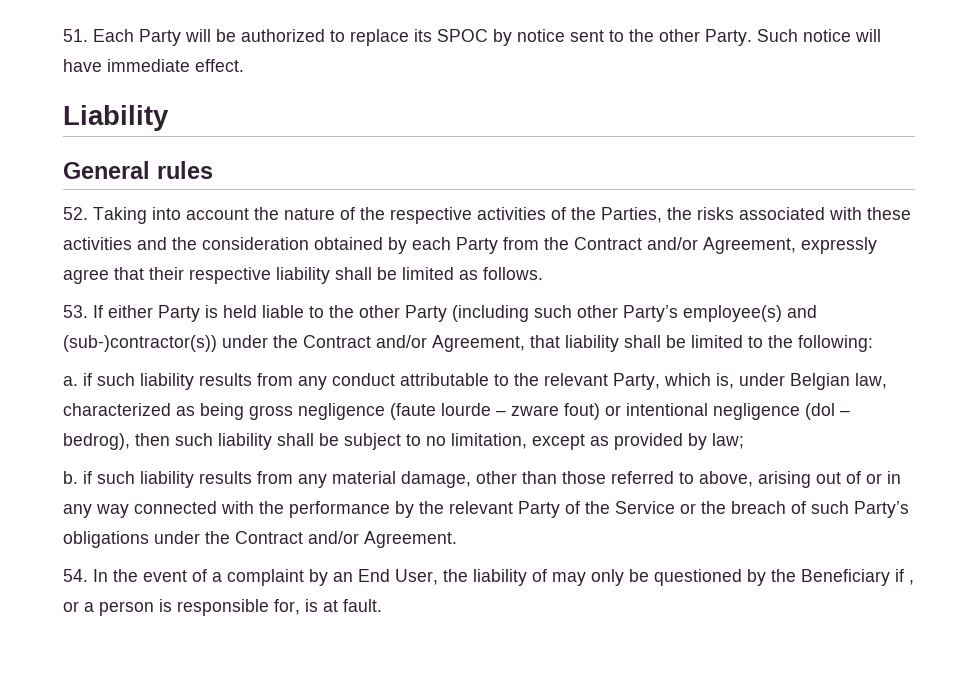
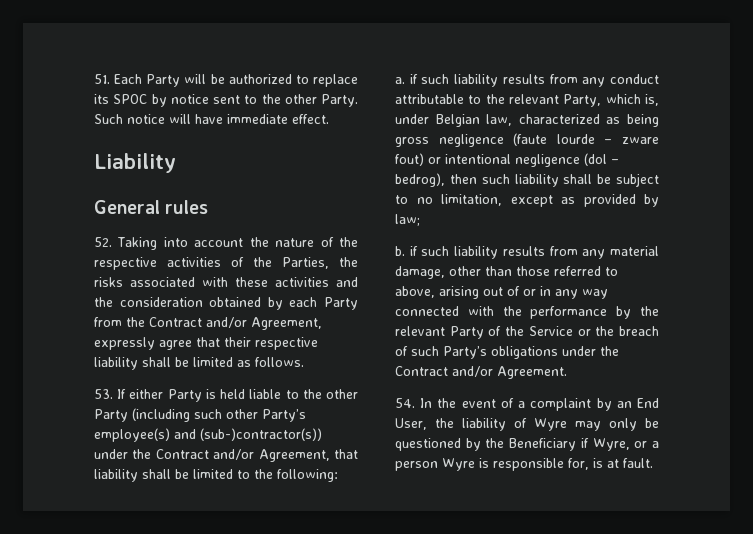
- 54. In the event of a complaint by an End User, the liability of may only be questioned by the Beneficiary if , or a person is responsible for, is at fault.
+ 54. In the event of a complaint by an End User, the liability of Wyre may only be questioned by the Beneficiary if Wyre, or a person Wyre is responsible for, is at fault.

